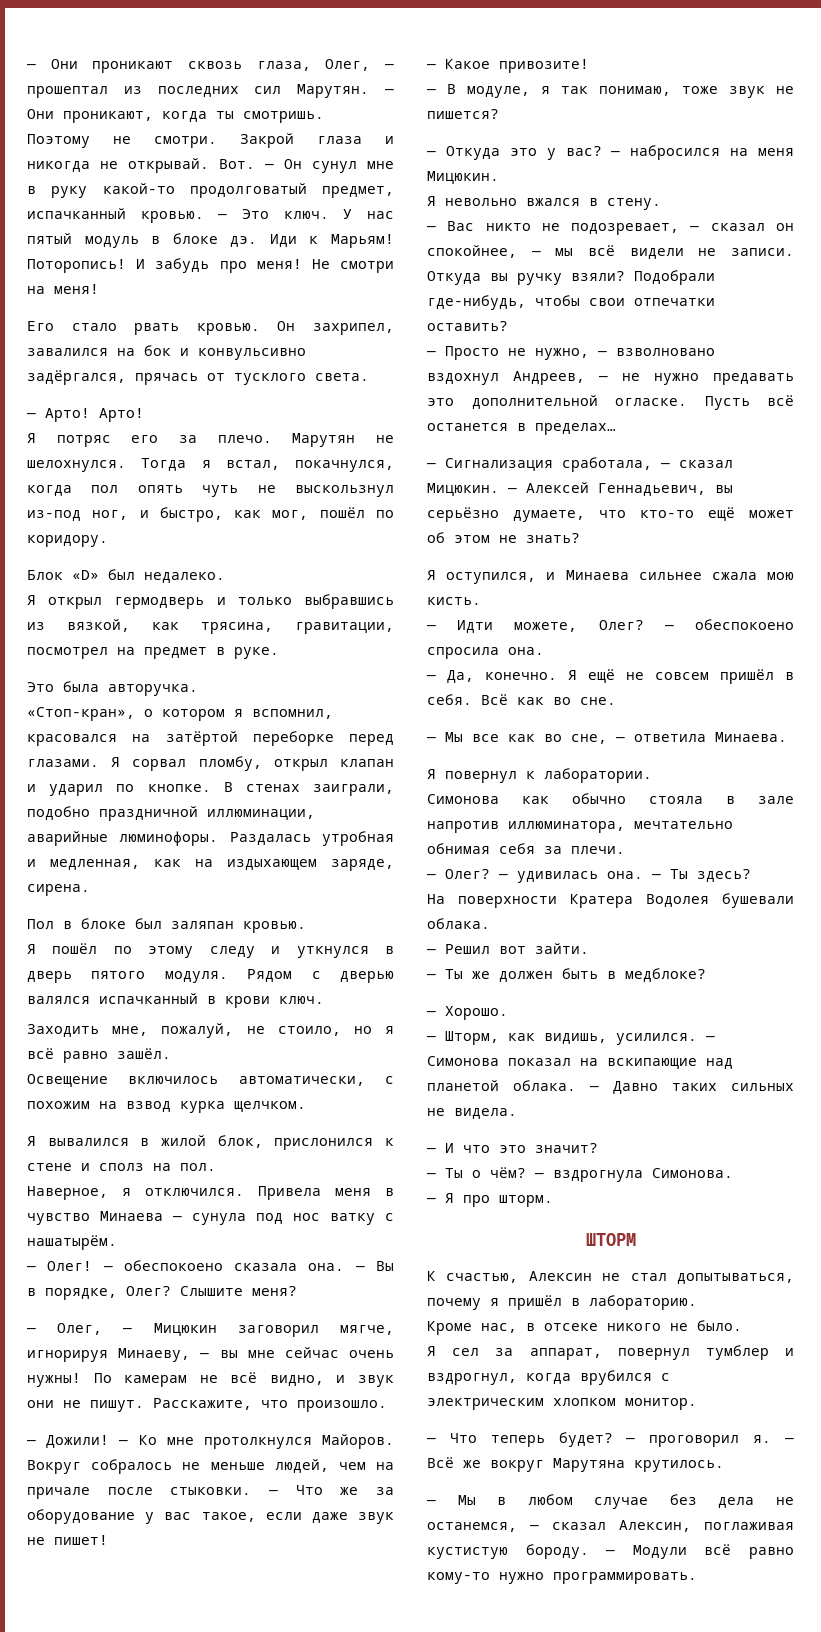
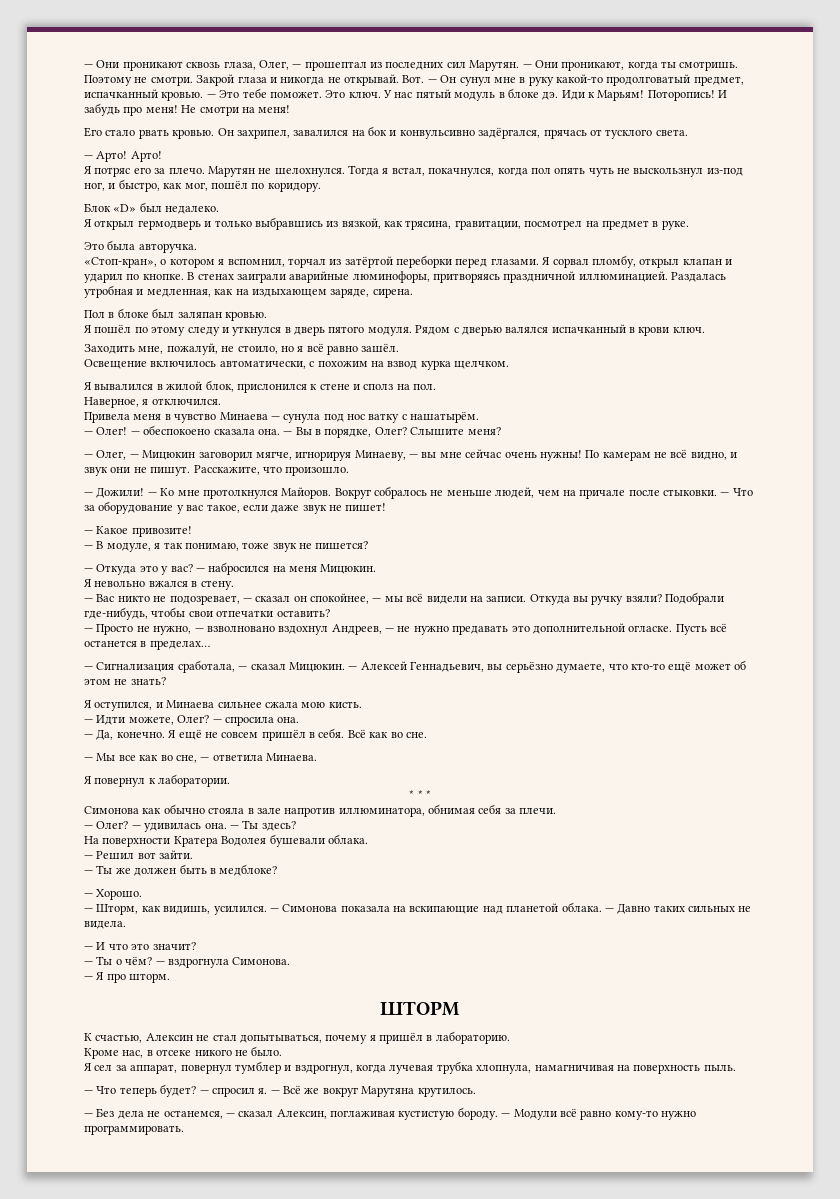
- — Это ключ.
+ — Это тебе поможет. Это ключ.
- «Стоп-кран», о котором я вспомнил, красовался на затёртой переборке перед глазами.
+ «Стоп-кран», о котором я вспомнил, торчал из затёртой переборки перед глазами.
- В стенах заиграли, подобно праздничной иллюминации, аварийные люминофоры.
+ В стенах заиграли аварийные люминофоры, притворяясь праздничной иллюминацией.
- Наверное, я отключился. Привела меня в чувство Минаева — сунула под нос ватку с нашатырём.
+ Наверное, я отключился.
+ Привела меня в чувство Минаева — сунула под нос ватку с нашатырём.
- — Что же за оборудование у вас такое, если даже звук не пишет!
+ — Что за оборудование у вас такое, если даже звук не пишет!
- — Вас никто не подозревает, — сказал он спокойнее, — мы всё видели не записи.
+ — Вас никто не подозревает, — сказал он спокойнее, — мы всё видели на записи.
- — обеспокоено спросила она.
+ — спросила она.
+ * * *
- Симонова как обычно стояла в зале напротив иллюминатора, мечтательно обнимая себя за плечи.
+ Симонова как обычно стояла в зале напротив иллюминатора, обнимая себя за плечи.
- — Симонова показал на вскипающие над планетой облака.
+ — Симонова показала на вскипающие над планетой облака.
- Я сел за аппарат, повернул тумблер и вздрогнул, когда врубился с электрическим хлопком монитор.
+ Я сел за аппарат, повернул тумблер и вздрогнул, когда лучевая трубка хлопнула, намагничивая на поверхность пыль.
- — проговорил я.
+ — спросил я.
- — Мы в любом случае без дела не останемся, — сказал Алексин, поглаживая кустистую бороду.
+ — Без дела не останемся, — сказал Алексин, поглаживая кустистую бороду.

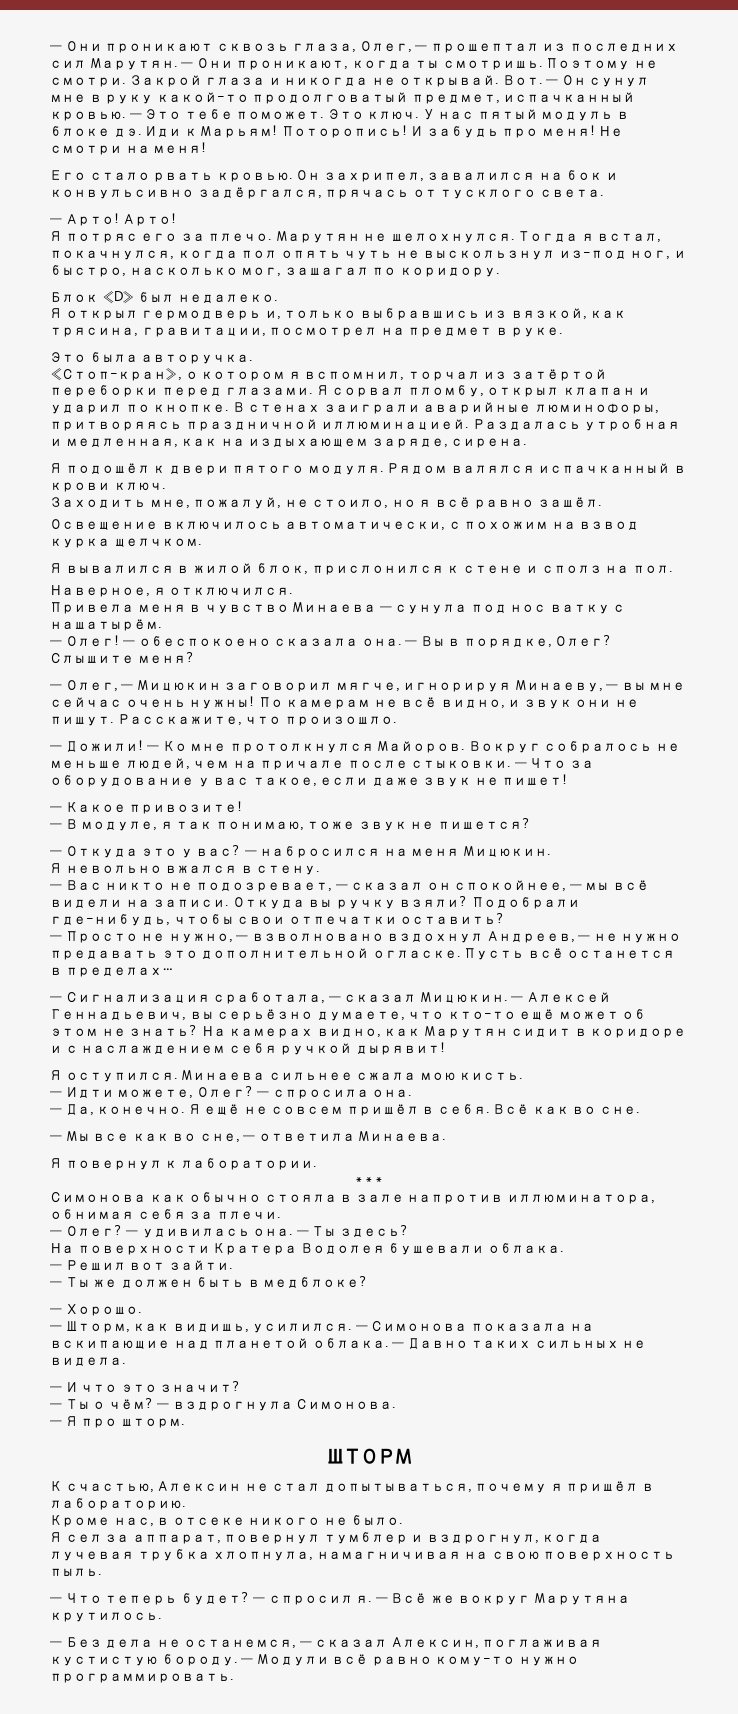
- Тогда я встал, покачнулся, когда пол опять чуть не выскользнул из-под ног, и быстро, как мог, пошёл по коридору.
+ Тогда я встал, покачнулся, когда пол опять чуть не выскользнул из-под ног, и быстро, насколько мог, зашагал по коридору.
- Я открыл гермодверь и только выбравшись из вязкой, как трясина, гравитации, посмотрел на предмет в руке.
+ Я открыл гермодверь и, только выбравшись из вязкой, как трясина, гравитации, посмотрел на предмет в руке.
- Пол в блоке был заляпан кровью.
- Я пошёл по этому следу и уткнулся в дверь пятого модуля.
+ Я подошёл к двери пятого модуля.
- Рядом с дверью валялся испачканный в крови ключ.
+ Рядом валялся испачканный в крови ключ.
- — Алексей Геннадьевич, вы серьёзно думаете, что кто-то ещё может об этом не знать?
- Я оступился, и Минаева сильнее сжала мою кисть.
+ — Алексей Геннадьевич, вы серьёзно думаете, что кто-то ещё может об этом не знать? На камерах видно, как Марутян сидит в коридоре и с наслаждением себя ручкой дырявит!
+ Я оступился. Минаева сильнее сжала мою кисть.
- Я сел за аппарат, повернул тумблер и вздрогнул, когда лучевая трубка хлопнула, намагничивая на поверхность пыль.
+ Я сел за аппарат, повернул тумблер и вздрогнул, когда лучевая трубка хлопнула, намагничивая на свою поверхность пыль.

